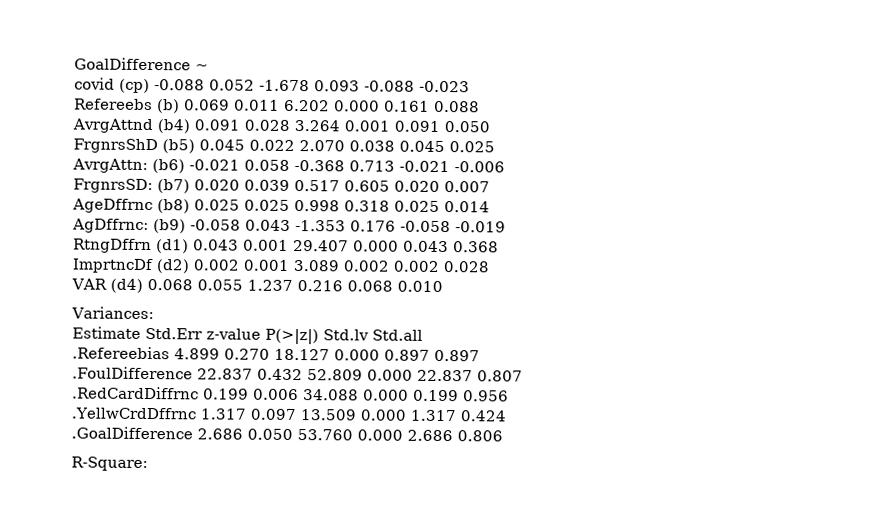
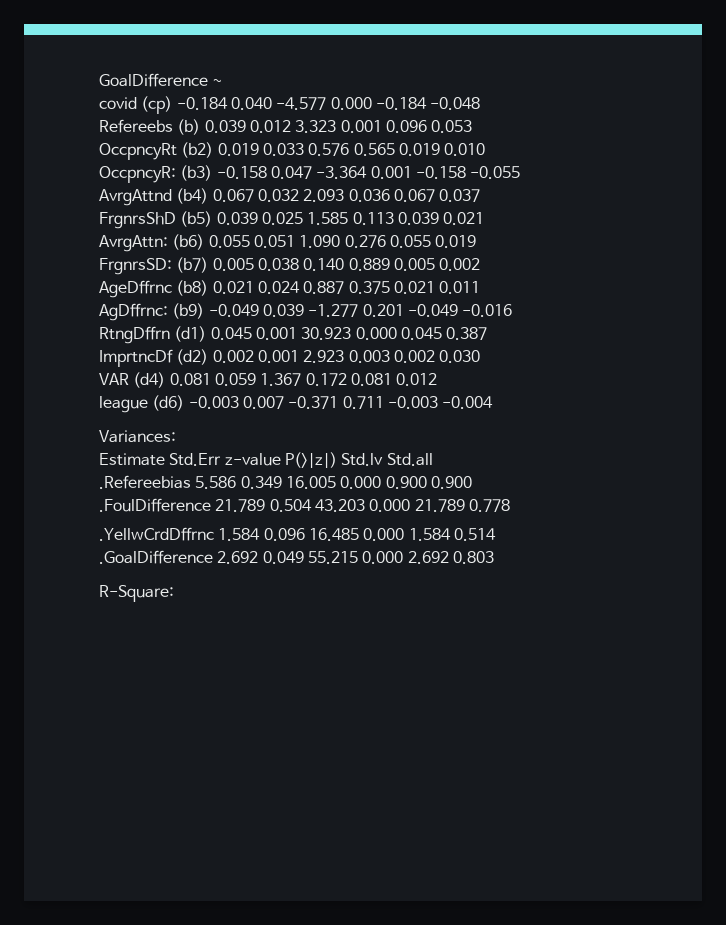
- covid (cp) -0.088 0.052 -1.678 0.093 -0.088 -0.023
- Refereebs (b) 0.069 0.011 6.202 0.000 0.161 0.088
- AvrgAttnd (b4) 0.091 0.028 3.264 0.001 0.091 0.050
- FrgnrsShD (b5) 0.045 0.022 2.070 0.038 0.045 0.025
- AvrgAttn: (b6) -0.021 0.058 -0.368 0.713 -0.021 -0.006
- FrgnrsSD: (b7) 0.020 0.039 0.517 0.605 0.020 0.007
- AgeDffrnc (b8) 0.025 0.025 0.998 0.318 0.025 0.014
- AgDffrnc: (b9) -0.058 0.043 -1.353 0.176 -0.058 -0.019
- RtngDffrn (d1) 0.043 0.001 29.407 0.000 0.043 0.368
- ImprtncDf (d2) 0.002 0.001 3.089 0.002 0.002 0.028
- VAR (d4) 0.068 0.055 1.237 0.216 0.068 0.010
+ covid (cp) -0.184 0.040 -4.577 0.000 -0.184 -0.048
+ Refereebs (b) 0.039 0.012 3.323 0.001 0.096 0.053
+ OccpncyRt (b2) 0.019 0.033 0.576 0.565 0.019 0.010
+ OccpncyR: (b3) -0.158 0.047 -3.364 0.001 -0.158 -0.055
+ AvrgAttnd (b4) 0.067 0.032 2.093 0.036 0.067 0.037
+ FrgnrsShD (b5) 0.039 0.025 1.585 0.113 0.039 0.021
+ AvrgAttn: (b6) 0.055 0.051 1.090 0.276 0.055 0.019
+ FrgnrsSD: (b7) 0.005 0.038 0.140 0.889 0.005 0.002
+ AgeDffrnc (b8) 0.021 0.024 0.887 0.375 0.021 0.011
+ AgDffrnc: (b9) -0.049 0.039 -1.277 0.201 -0.049 -0.016
+ RtngDffrn (d1) 0.045 0.001 30.923 0.000 0.045 0.387
+ ImprtncDf (d2) 0.002 0.001 2.923 0.003 0.002 0.030
+ VAR (d4) 0.081 0.059 1.367 0.172 0.081 0.012
+ league (d6) -0.003 0.007 -0.371 0.711 -0.003 -0.004
- .Refereebias 4.899 0.270 18.127 0.000 0.897 0.897
- .FoulDifference 22.837 0.432 52.809 0.000 22.837 0.807
- .RedCardDiffrnc 0.199 0.006 34.088 0.000 0.199 0.956
- .YellwCrdDffrnc 1.317 0.097 13.509 0.000 1.317 0.424
- .GoalDifference 2.686 0.050 53.760 0.000 2.686 0.806
+ .Refereebias 5.586 0.349 16.005 0.000 0.900 0.900
+ .FoulDifference 21.789 0.504 43.203 0.000 21.789 0.778
+ .YellwCrdDffrnc 1.584 0.096 16.485 0.000 1.584 0.514
+ .GoalDifference 2.692 0.049 55.215 0.000 2.692 0.803

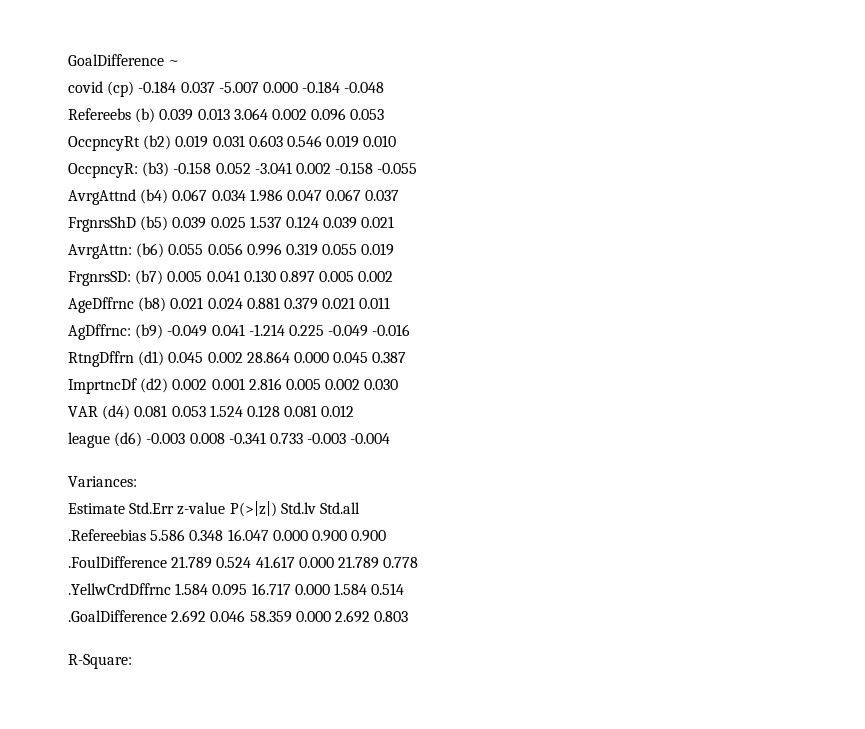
- covid (cp) -0.184 0.040 -4.577 0.000 -0.184 -0.048
+ covid (cp) -0.184 0.037 -5.007 0.000 -0.184 -0.048
- Refereebs (b) 0.039 0.012 3.323 0.001 0.096 0.053
+ Refereebs (b) 0.039 0.013 3.064 0.002 0.096 0.053
- OccpncyRt (b2) 0.019 0.033 0.576 0.565 0.019 0.010
+ OccpncyRt (b2) 0.019 0.031 0.603 0.546 0.019 0.010
- OccpncyR: (b3) -0.158 0.047 -3.364 0.001 -0.158 -0.055
+ OccpncyR: (b3) -0.158 0.052 -3.041 0.002 -0.158 -0.055
- AvrgAttnd (b4) 0.067 0.032 2.093 0.036 0.067 0.037
+ AvrgAttnd (b4) 0.067 0.034 1.986 0.047 0.067 0.037
- FrgnrsShD (b5) 0.039 0.025 1.585 0.113 0.039 0.021
+ FrgnrsShD (b5) 0.039 0.025 1.537 0.124 0.039 0.021
- AvrgAttn: (b6) 0.055 0.051 1.090 0.276 0.055 0.019
+ AvrgAttn: (b6) 0.055 0.056 0.996 0.319 0.055 0.019
- FrgnrsSD: (b7) 0.005 0.038 0.140 0.889 0.005 0.002
+ FrgnrsSD: (b7) 0.005 0.041 0.130 0.897 0.005 0.002
- AgeDffrnc (b8) 0.021 0.024 0.887 0.375 0.021 0.011
+ AgeDffrnc (b8) 0.021 0.024 0.881 0.379 0.021 0.011
- AgDffrnc: (b9) -0.049 0.039 -1.277 0.201 -0.049 -0.016
+ AgDffrnc: (b9) -0.049 0.041 -1.214 0.225 -0.049 -0.016
- RtngDffrn (d1) 0.045 0.001 30.923 0.000 0.045 0.387
+ RtngDffrn (d1) 0.045 0.002 28.864 0.000 0.045 0.387
- ImprtncDf (d2) 0.002 0.001 2.923 0.003 0.002 0.030
+ ImprtncDf (d2) 0.002 0.001 2.816 0.005 0.002 0.030
- VAR (d4) 0.081 0.059 1.367 0.172 0.081 0.012
+ VAR (d4) 0.081 0.053 1.524 0.128 0.081 0.012
- league (d6) -0.003 0.007 -0.371 0.711 -0.003 -0.004
+ league (d6) -0.003 0.008 -0.341 0.733 -0.003 -0.004
- .Refereebias 5.586 0.349 16.005 0.000 0.900 0.900
+ .Refereebias 5.586 0.348 16.047 0.000 0.900 0.900
- .FoulDifference 21.789 0.504 43.203 0.000 21.789 0.778
+ .FoulDifference 21.789 0.524 41.617 0.000 21.789 0.778
- .YellwCrdDffrnc 1.584 0.096 16.485 0.000 1.584 0.514
+ .YellwCrdDffrnc 1.584 0.095 16.717 0.000 1.584 0.514
- .GoalDifference 2.692 0.049 55.215 0.000 2.692 0.803
+ .GoalDifference 2.692 0.046 58.359 0.000 2.692 0.803

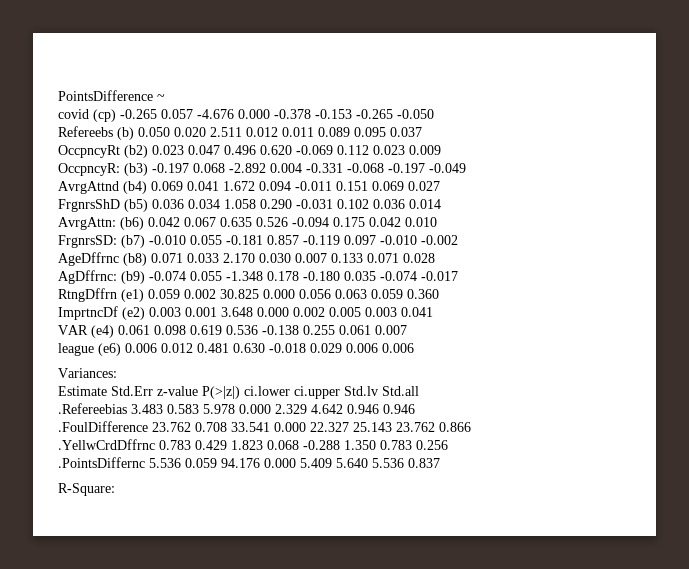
- GoalDifference ~
+ PointsDifference ~
- covid (cp) -0.184 0.037 -5.007 0.000 -0.184 -0.048
- Refereebs (b) 0.039 0.013 3.064 0.002 0.096 0.053
- OccpncyRt (b2) 0.019 0.031 0.603 0.546 0.019 0.010
- OccpncyR: (b3) -0.158 0.052 -3.041 0.002 -0.158 -0.055
- AvrgAttnd (b4) 0.067 0.034 1.986 0.047 0.067 0.037
- FrgnrsShD (b5) 0.039 0.025 1.537 0.124 0.039 0.021
- AvrgAttn: (b6) 0.055 0.056 0.996 0.319 0.055 0.019
- FrgnrsSD: (b7) 0.005 0.041 0.130 0.897 0.005 0.002
- AgeDffrnc (b8) 0.021 0.024 0.881 0.379 0.021 0.011
- AgDffrnc: (b9) -0.049 0.041 -1.214 0.225 -0.049 -0.016
- RtngDffrn (d1) 0.045 0.002 28.864 0.000 0.045 0.387
- ImprtncDf (d2) 0.002 0.001 2.816 0.005 0.002 0.030
- VAR (d4) 0.081 0.053 1.524 0.128 0.081 0.012
- league (d6) -0.003 0.008 -0.341 0.733 -0.003 -0.004
+ covid (cp) -0.265 0.057 -4.676 0.000 -0.378 -0.153 -0.265 -0.050
+ Refereebs (b) 0.050 0.020 2.511 0.012 0.011 0.089 0.095 0.037
+ OccpncyRt (b2) 0.023 0.047 0.496 0.620 -0.069 0.112 0.023 0.009
+ OccpncyR: (b3) -0.197 0.068 -2.892 0.004 -0.331 -0.068 -0.197 -0.049
+ AvrgAttnd (b4) 0.069 0.041 1.672 0.094 -0.011 0.151 0.069 0.027
+ FrgnrsShD (b5) 0.036 0.034 1.058 0.290 -0.031 0.102 0.036 0.014
+ AvrgAttn: (b6) 0.042 0.067 0.635 0.526 -0.094 0.175 0.042 0.010
+ FrgnrsSD: (b7) -0.010 0.055 -0.181 0.857 -0.119 0.097 -0.010 -0.002
+ AgeDffrnc (b8) 0.071 0.033 2.170 0.030 0.007 0.133 0.071 0.028
+ AgDffrnc: (b9) -0.074 0.055 -1.348 0.178 -0.180 0.035 -0.074 -0.017
+ RtngDffrn (e1) 0.059 0.002 30.825 0.000 0.056 0.063 0.059 0.360
+ ImprtncDf (e2) 0.003 0.001 3.648 0.000 0.002 0.005 0.003 0.041
+ VAR (e4) 0.061 0.098 0.619 0.536 -0.138 0.255 0.061 0.007
+ league (e6) 0.006 0.012 0.481 0.630 -0.018 0.029 0.006 0.006
- Estimate Std.Err z-value P(>|z|) Std.lv Std.all
+ Estimate Std.Err z-value P(>|z|) ci.lower ci.upper Std.lv Std.all
- .Refereebias 5.586 0.348 16.047 0.000 0.900 0.900
- .FoulDifference 21.789 0.524 41.617 0.000 21.789 0.778
- .YellwCrdDffrnc 1.584 0.095 16.717 0.000 1.584 0.514
- .GoalDifference 2.692 0.046 58.359 0.000 2.692 0.803
+ .Refereebias 3.483 0.583 5.978 0.000 2.329 4.642 0.946 0.946
+ .FoulDifference 23.762 0.708 33.541 0.000 22.327 25.143 23.762 0.866
+ .YellwCrdDffrnc 0.783 0.429 1.823 0.068 -0.288 1.350 0.783 0.256
+ .PointsDiffernc 5.536 0.059 94.176 0.000 5.409 5.640 5.536 0.837

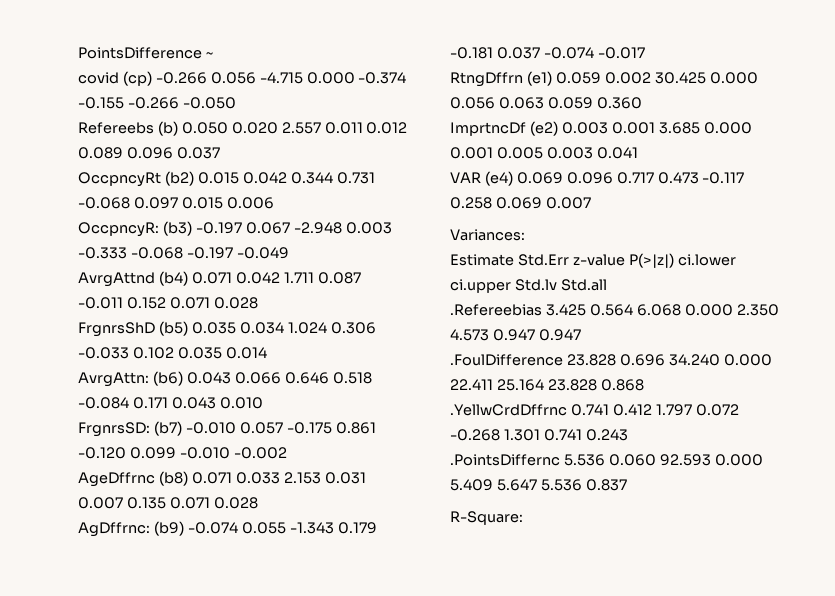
- covid (cp) -0.265 0.057 -4.676 0.000 -0.378 -0.153 -0.265 -0.050
+ covid (cp) -0.266 0.056 -4.715 0.000 -0.374 -0.155 -0.266 -0.050
- Refereebs (b) 0.050 0.020 2.511 0.012 0.011 0.089 0.095 0.037
- OccpncyRt (b2) 0.023 0.047 0.496 0.620 -0.069 0.112 0.023 0.009
+ Refereebs (b) 0.050 0.020 2.557 0.011 0.012 0.089 0.096 0.037
+ OccpncyRt (b2) 0.015 0.042 0.344 0.731 -0.068 0.097 0.015 0.006
- OccpncyR: (b3) -0.197 0.068 -2.892 0.004 -0.331 -0.068 -0.197 -0.049
+ OccpncyR: (b3) -0.197 0.067 -2.948 0.003 -0.333 -0.068 -0.197 -0.049
- AvrgAttnd (b4) 0.069 0.041 1.672 0.094 -0.011 0.151 0.069 0.027
- FrgnrsShD (b5) 0.036 0.034 1.058 0.290 -0.031 0.102 0.036 0.014
- AvrgAttn: (b6) 0.042 0.067 0.635 0.526 -0.094 0.175 0.042 0.010
+ AvrgAttnd (b4) 0.071 0.042 1.711 0.087 -0.011 0.152 0.071 0.028
+ FrgnrsShD (b5) 0.035 0.034 1.024 0.306 -0.033 0.102 0.035 0.014
+ AvrgAttn: (b6) 0.043 0.066 0.646 0.518 -0.084 0.171 0.043 0.010
- FrgnrsSD: (b7) -0.010 0.055 -0.181 0.857 -0.119 0.097 -0.010 -0.002
+ FrgnrsSD: (b7) -0.010 0.057 -0.175 0.861 -0.120 0.099 -0.010 -0.002
- AgeDffrnc (b8) 0.071 0.033 2.170 0.030 0.007 0.133 0.071 0.028
+ AgeDffrnc (b8) 0.071 0.033 2.153 0.031 0.007 0.135 0.071 0.028
- AgDffrnc: (b9) -0.074 0.055 -1.348 0.178 -0.180 0.035 -0.074 -0.017
+ AgDffrnc: (b9) -0.074 0.055 -1.343 0.179 -0.181 0.037 -0.074 -0.017
- RtngDffrn (e1) 0.059 0.002 30.825 0.000 0.056 0.063 0.059 0.360
+ RtngDffrn (e1) 0.059 0.002 30.425 0.000 0.056 0.063 0.059 0.360
- ImprtncDf (e2) 0.003 0.001 3.648 0.000 0.002 0.005 0.003 0.041
+ ImprtncDf (e2) 0.003 0.001 3.685 0.000 0.001 0.005 0.003 0.041
- VAR (e4) 0.061 0.098 0.619 0.536 -0.138 0.255 0.061 0.007
- league (e6) 0.006 0.012 0.481 0.630 -0.018 0.029 0.006 0.006
+ VAR (e4) 0.069 0.096 0.717 0.473 -0.117 0.258 0.069 0.007
- .Refereebias 3.483 0.583 5.978 0.000 2.329 4.642 0.946 0.946
- .FoulDifference 23.762 0.708 33.541 0.000 22.327 25.143 23.762 0.866
- .YellwCrdDffrnc 0.783 0.429 1.823 0.068 -0.288 1.350 0.783 0.256
+ .Refereebias 3.425 0.564 6.068 0.000 2.350 4.573 0.947 0.947
+ .FoulDifference 23.828 0.696 34.240 0.000 22.411 25.164 23.828 0.868
+ .YellwCrdDffrnc 0.741 0.412 1.797 0.072 -0.268 1.301 0.741 0.243
- .PointsDiffernc 5.536 0.059 94.176 0.000 5.409 5.640 5.536 0.837
+ .PointsDiffernc 5.536 0.060 92.593 0.000 5.409 5.647 5.536 0.837

